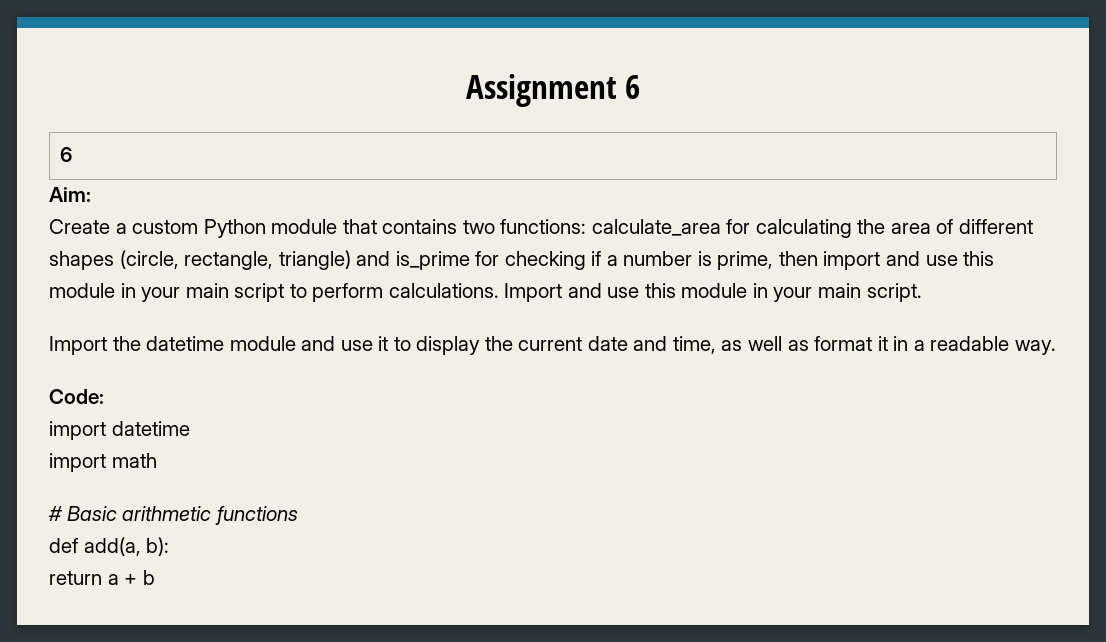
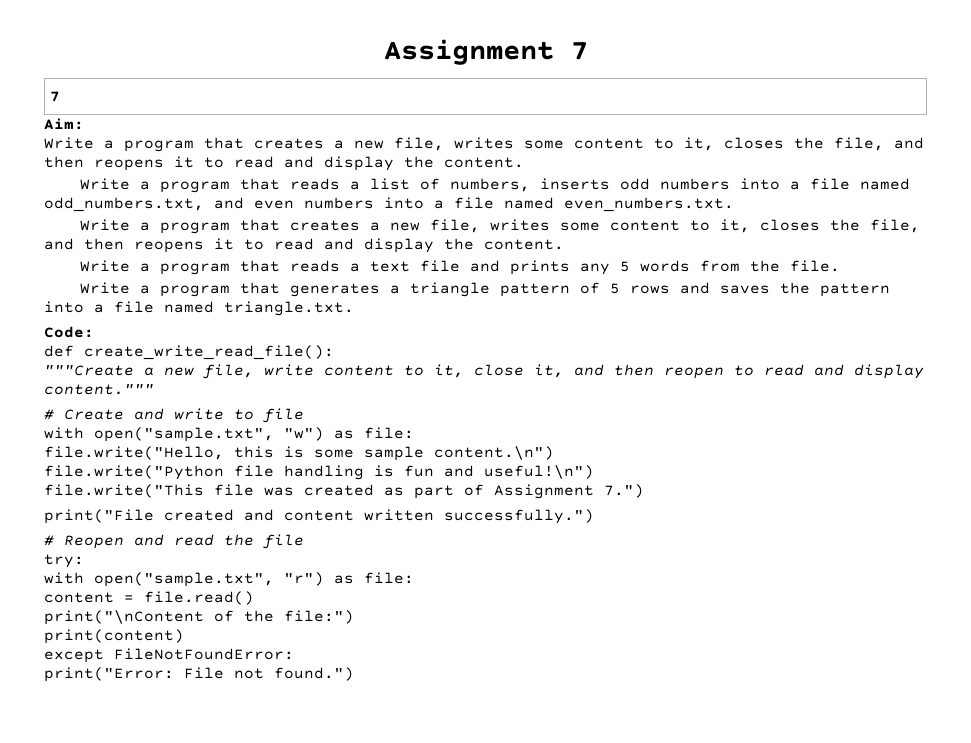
- Assignment 6
- 6
+ Assignment 7
+ 7
  Aim:
- Create a custom Python module that contains two functions: calculate_area for calculating the area of different shapes (circle, rectangle, triangle) and is_prime for checking if a number is prime, then import and use this module in your main script to perform calculations. Import and use this module in your main script.
- Import the datetime module and use it to display the current date and time, as well as format it in a readable way.
+ Write a program that creates a new file, writes some content to it, closes the file, and then reopens it to read and display the content.
+ Write a program that reads a list of numbers, inserts odd numbers into a file named odd_numbers.txt, and even numbers into a file named even_numbers.txt.
+ Write a program that creates a new file, writes some content to it, closes the file, and then reopens it to read and display the content.
+ Write a program that reads a text file and prints any 5 words from the file.
+ Write a program that generates a triangle pattern of 5 rows and saves the pattern into a file named triangle.txt.
  Code:
- import datetime
- import math
- # Basic arithmetic functions
- def add(a, b):
- return a + b
+ def create_write_read_file():
+ """Create a new file, write content to it, close it, and then reopen to read and display content."""
+ # Create and write to file
+ with open("sample.txt", "w") as file:
+ file.write("Hello, this is some sample content.\n")
+ file.write("Python file handling is fun and useful!\n")
+ file.write("This file was created as part of Assignment 7.")
+ print("File created and content written successfully.")
+ # Reopen and read the file
+ try:
+ with open("sample.txt", "r") as file:
+ content = file.read()
+ print("\nContent of the file:")
+ print(content)
+ except FileNotFoundError:
+ print("Error: File not found.")

